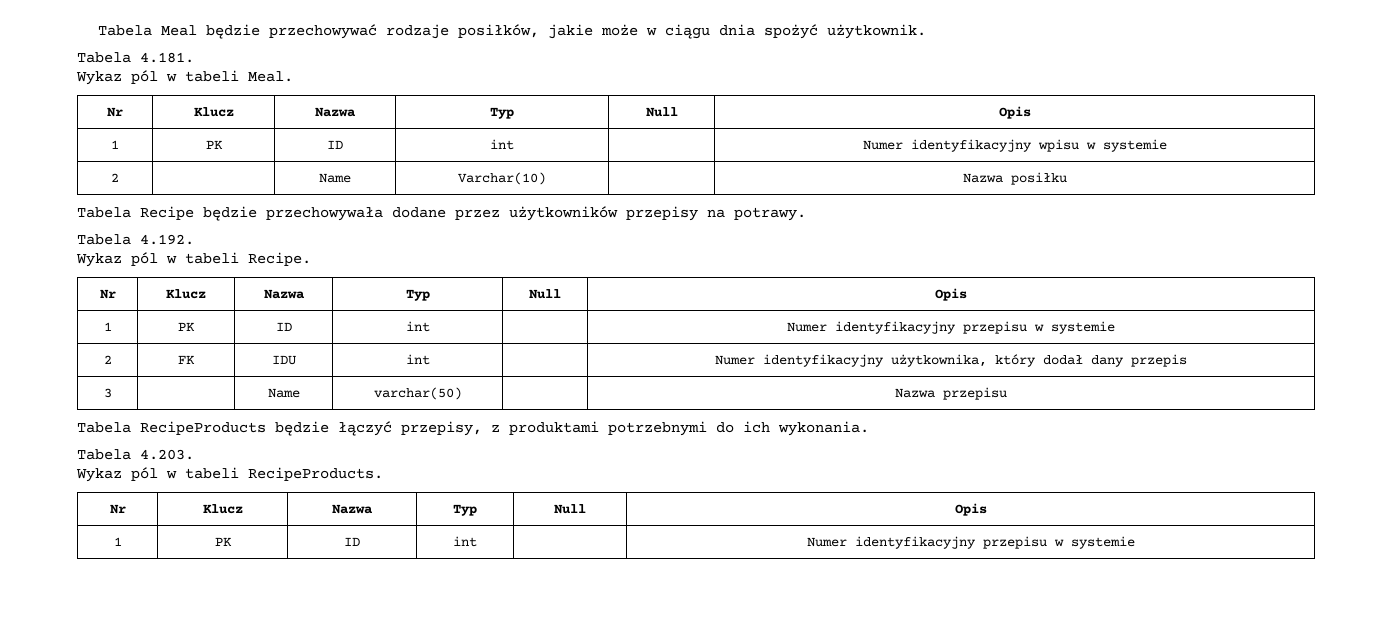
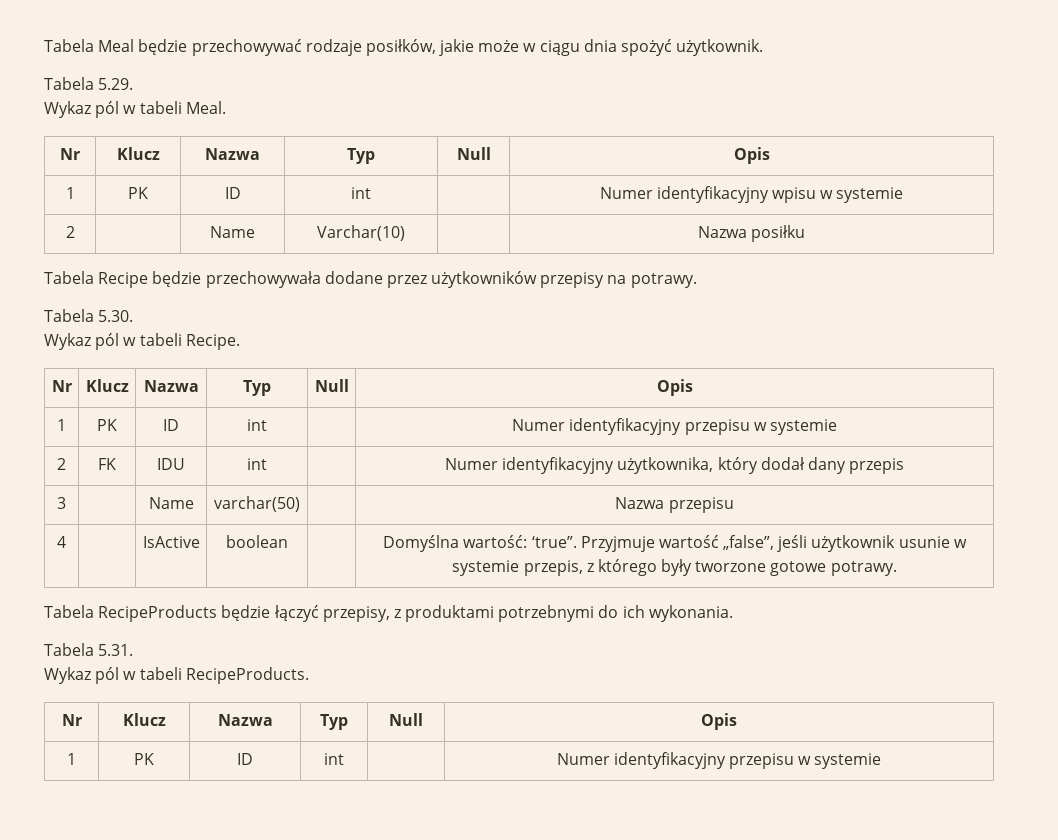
- Tabela 4.181.
+ Tabela 5.29.
- Tabela 4.192.
+ Tabela 5.30.
+ 4 | | IsActive | boolean | | Domyślna wartość: ‘true”. Przyjmuje wartość „false”, jeśli użytkownik usunie w systemie przepis, z którego były tworzone gotowe potrawy.
- Tabela 4.203.
+ Tabela 5.31.

